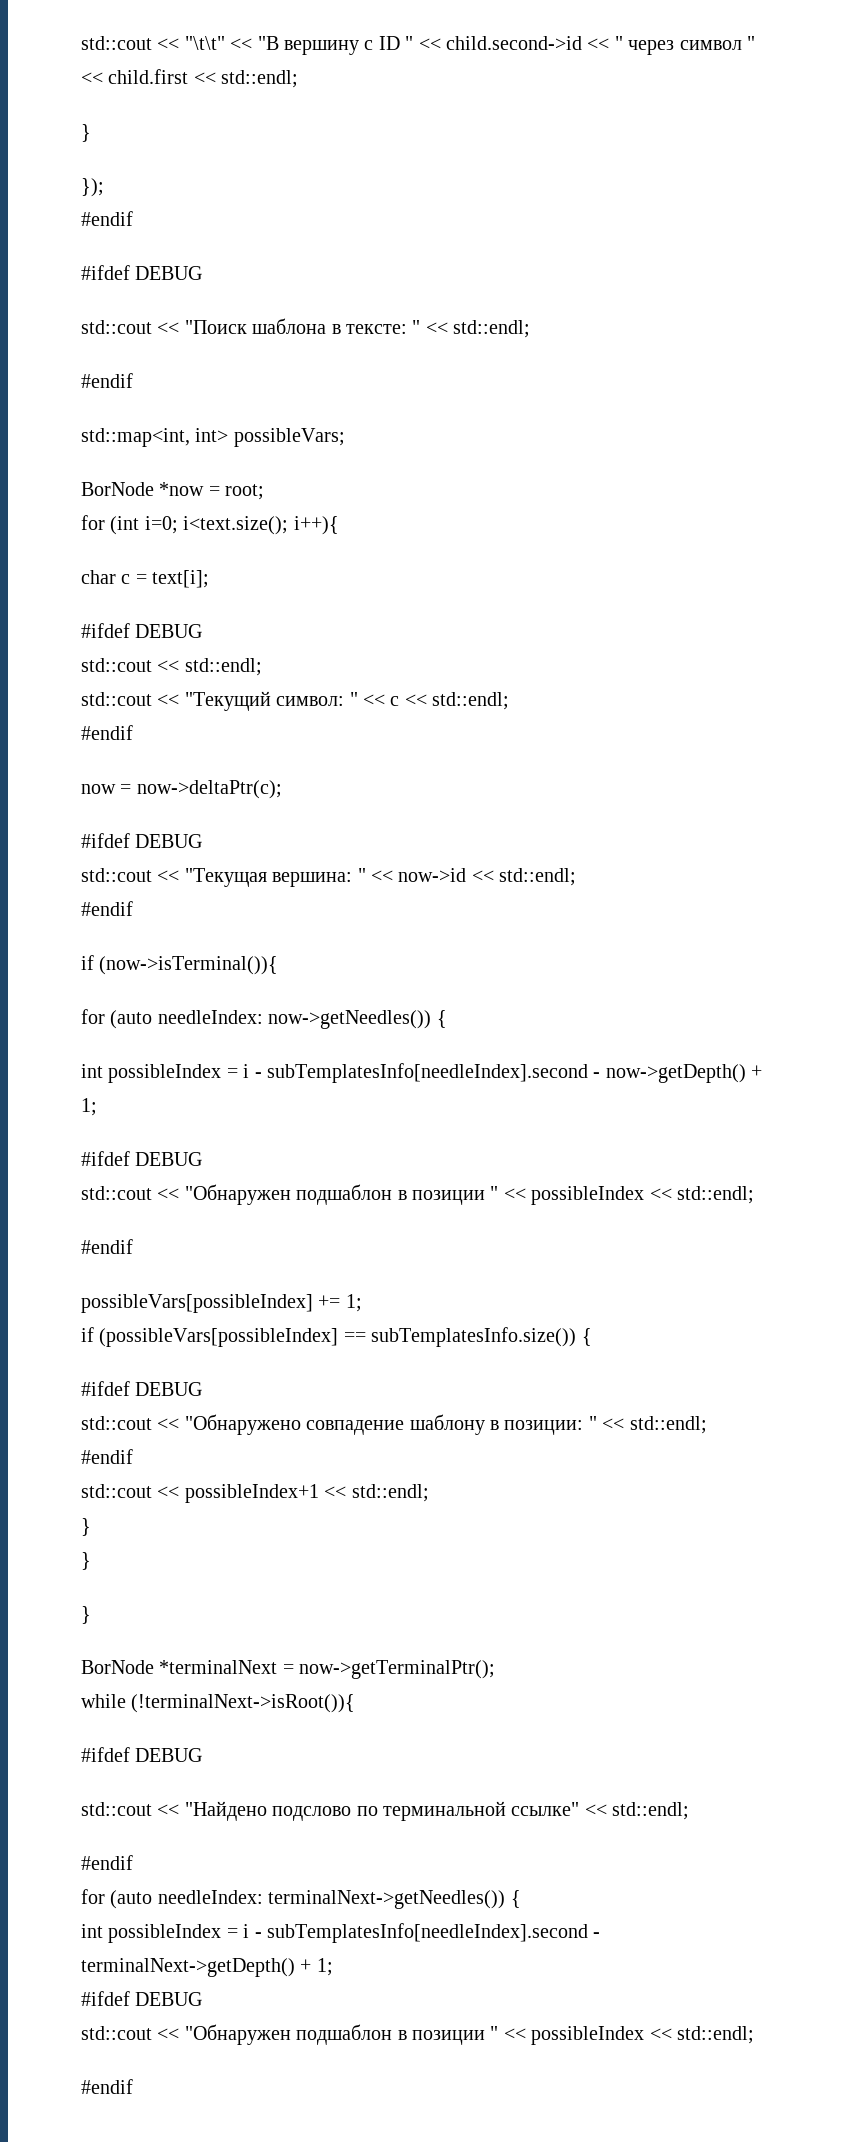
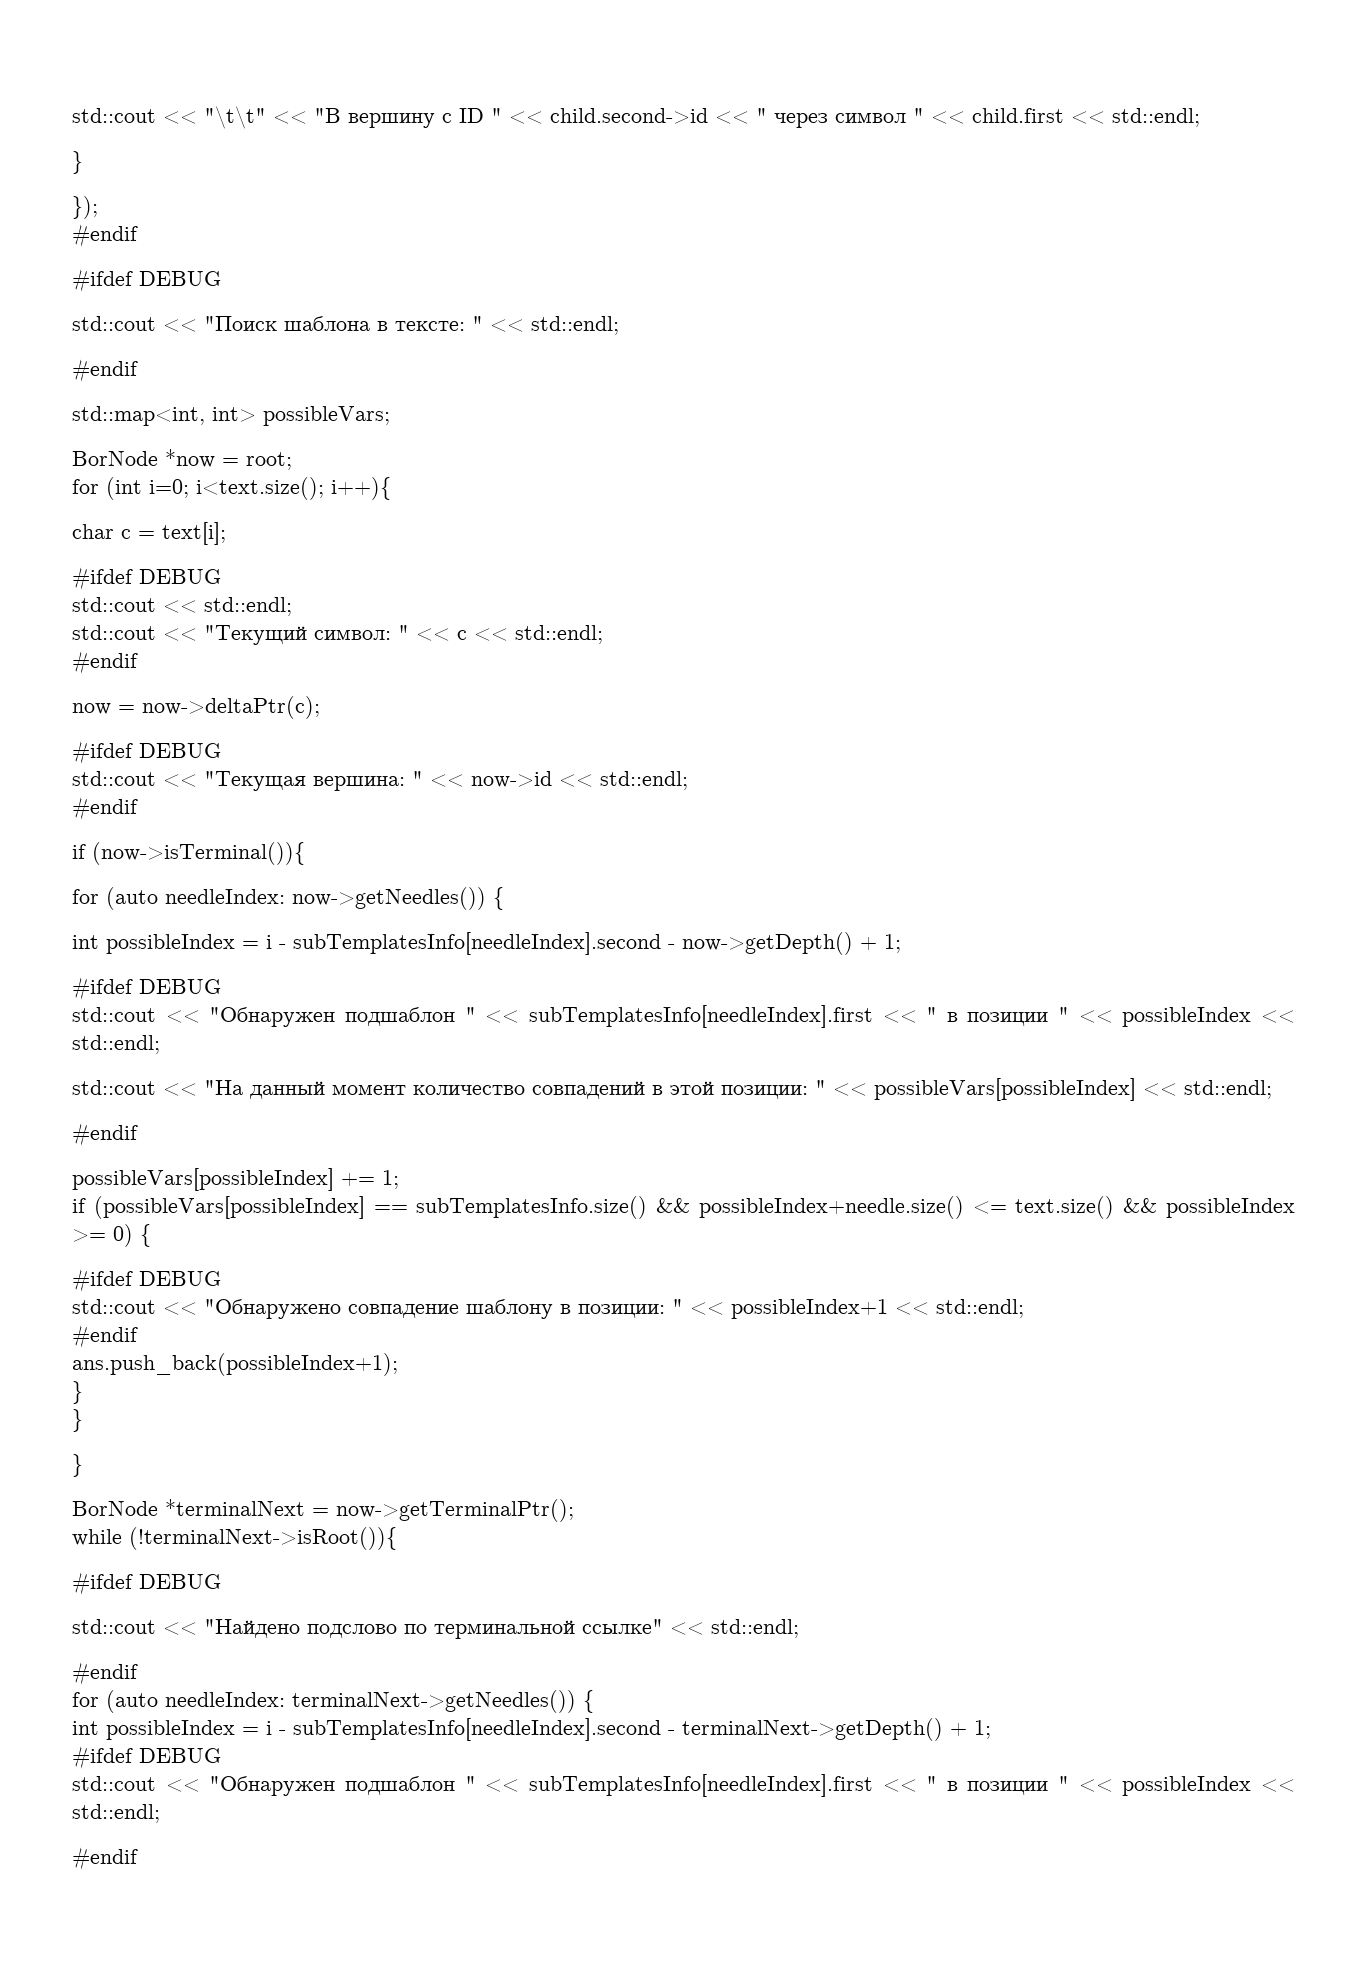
  int possibleIndex = i - subTemplatesInfo[needleIndex].second - now->getDepth() + 1;
  #ifdef DEBUG
- std::cout << "Обнаружен подшаблон в позиции " << possibleIndex << std::endl;
+ std::cout << "Обнаружен подшаблон " << subTemplatesInfo[needleIndex].first << " в позиции " << possibleIndex << std::endl;
+ std::cout << "На данный момент количество совпадений в этой позиции: " << possibleVars[possibleIndex] << std::endl;
- if (possibleVars[possibleIndex] == subTemplatesInfo.size()) {
+ if (possibleVars[possibleIndex] == subTemplatesInfo.size() && possibleIndex+needle.size() <= text.size() && possibleIndex >= 0) {
- std::cout << "Обнаружено совпадение шаблону в позиции: " << std::endl;
+ std::cout << "Обнаружено совпадение шаблону в позиции: " << possibleIndex+1 << std::endl;
  #endif
- std::cout << possibleIndex+1 << std::endl;
+ ans.push_back(possibleIndex+1);
  int possibleIndex = i - subTemplatesInfo[needleIndex].second - terminalNext->getDepth() + 1;
  #ifdef DEBUG
- std::cout << "Обнаружен подшаблон в позиции " << possibleIndex << std::endl;
+ std::cout << "Обнаружен подшаблон " << subTemplatesInfo[needleIndex].first << " в позиции " << possibleIndex << std::endl;

